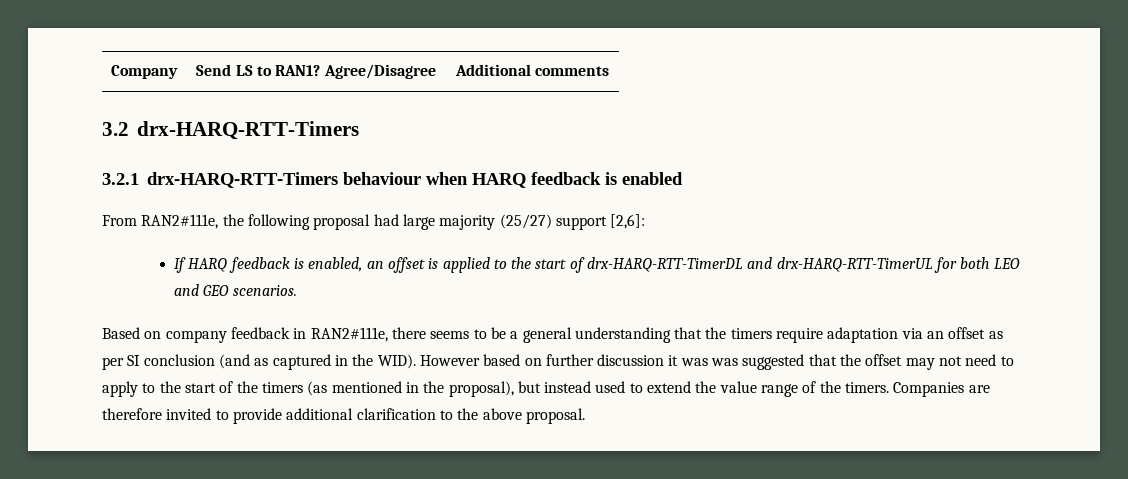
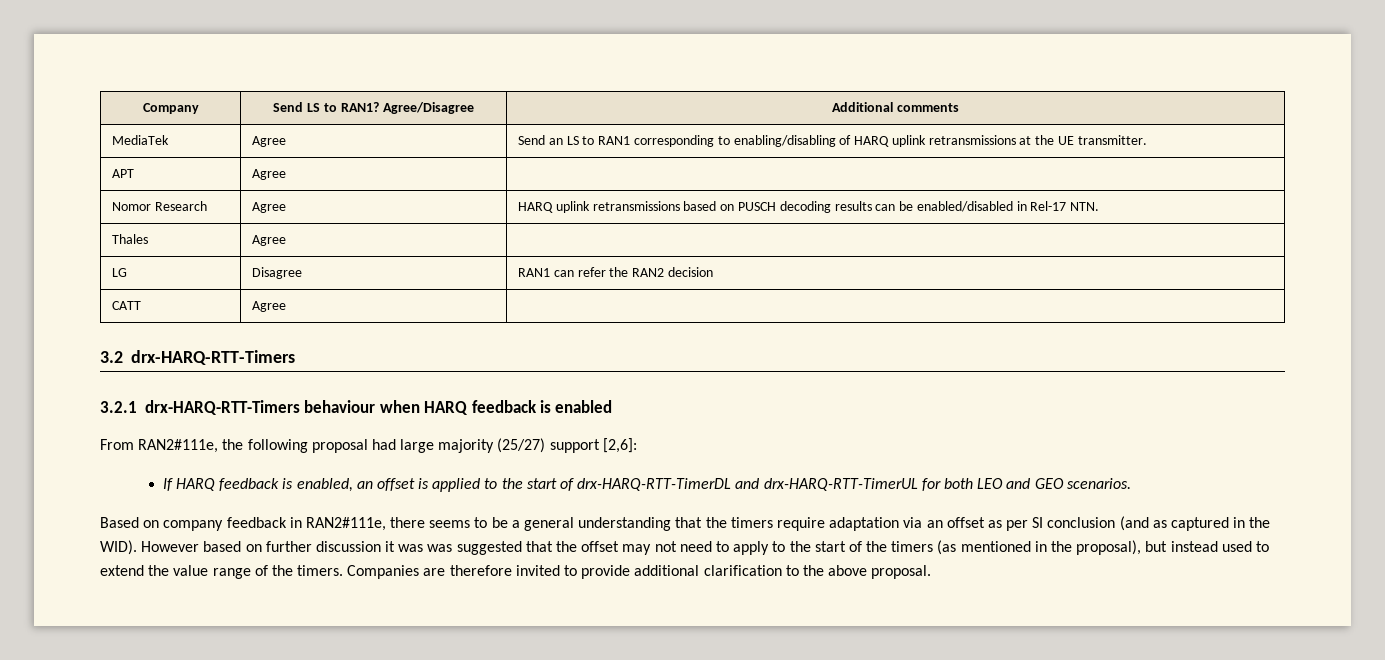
+ MediaTek | Agree | Send an LS to RAN1 corresponding to enabling/disabling of HARQ uplink retransmissions at the UE transmitter.
+ APT | Agree |
+ Nomor Research | Agree | HARQ uplink retransmissions based on PUSCH decoding results can be enabled/disabled in Rel-17 NTN.
+ Thales | Agree |
+ LG | Disagree | RAN1 can refer the RAN2 decision
+ CATT | Agree |

